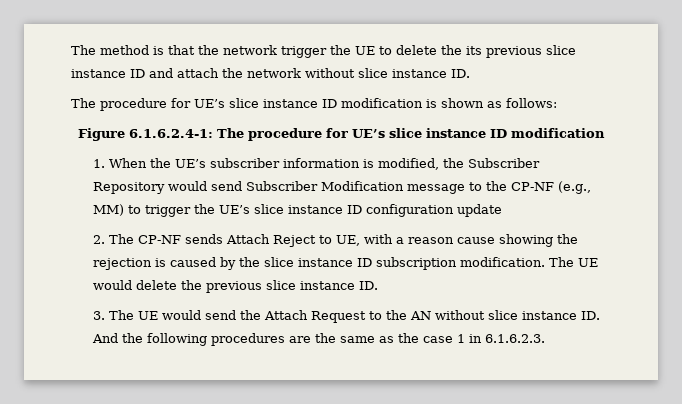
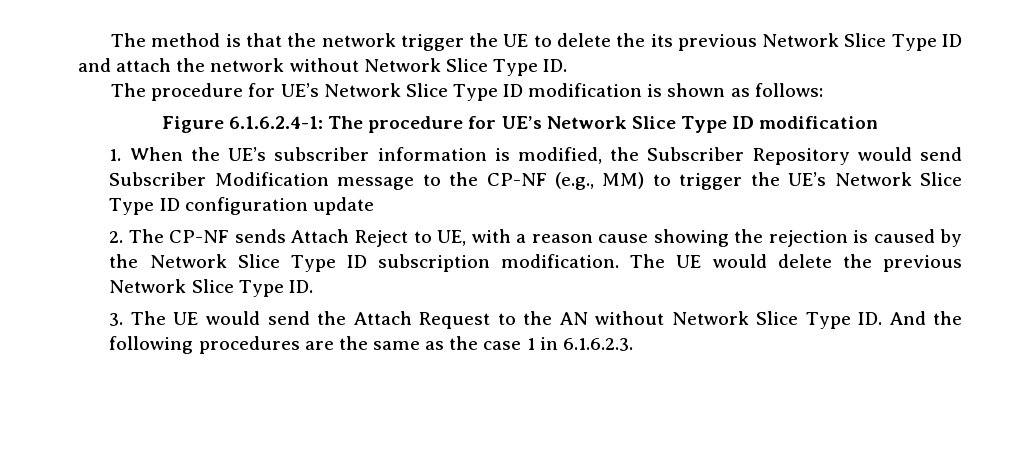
- The method is that the network trigger the UE to delete the its previous slice instance ID and attach the network without slice instance ID.
+ The method is that the network trigger the UE to delete the its previous Network Slice Type ID and attach the network without Network Slice Type ID.
- The procedure for UE’s slice instance ID modification is shown as follows:
+ The procedure for UE’s Network Slice Type ID modification is shown as follows:
- Figure 6.1.6.2.4-1: The procedure for UE’s slice instance ID modification
+ Figure 6.1.6.2.4-1: The procedure for UE’s Network Slice Type ID modification
- 1. When the UE’s subscriber information is modified, the Subscriber Repository would send Subscriber Modification message to the CP-NF (e.g., MM) to trigger the UE’s slice instance ID configuration update
+ 1. When the UE’s subscriber information is modified, the Subscriber Repository would send Subscriber Modification message to the CP-NF (e.g., MM) to trigger the UE’s Network Slice Type ID configuration update
- 2. The CP-NF sends Attach Reject to UE, with a reason cause showing the rejection is caused by the slice instance ID subscription modification.
+ 2. The CP-NF sends Attach Reject to UE, with a reason cause showing the rejection is caused by the Network Slice Type ID subscription modification.
- The UE would delete the previous slice instance ID.
+ The UE would delete the previous Network Slice Type ID.
- 3. The UE would send the Attach Request to the AN without slice instance ID. And the following procedures are the same as the case 1 in 6.1.6.2.3.
+ 3. The UE would send the Attach Request to the AN without Network Slice Type ID. And the following procedures are the same as the case 1 in 6.1.6.2.3.

